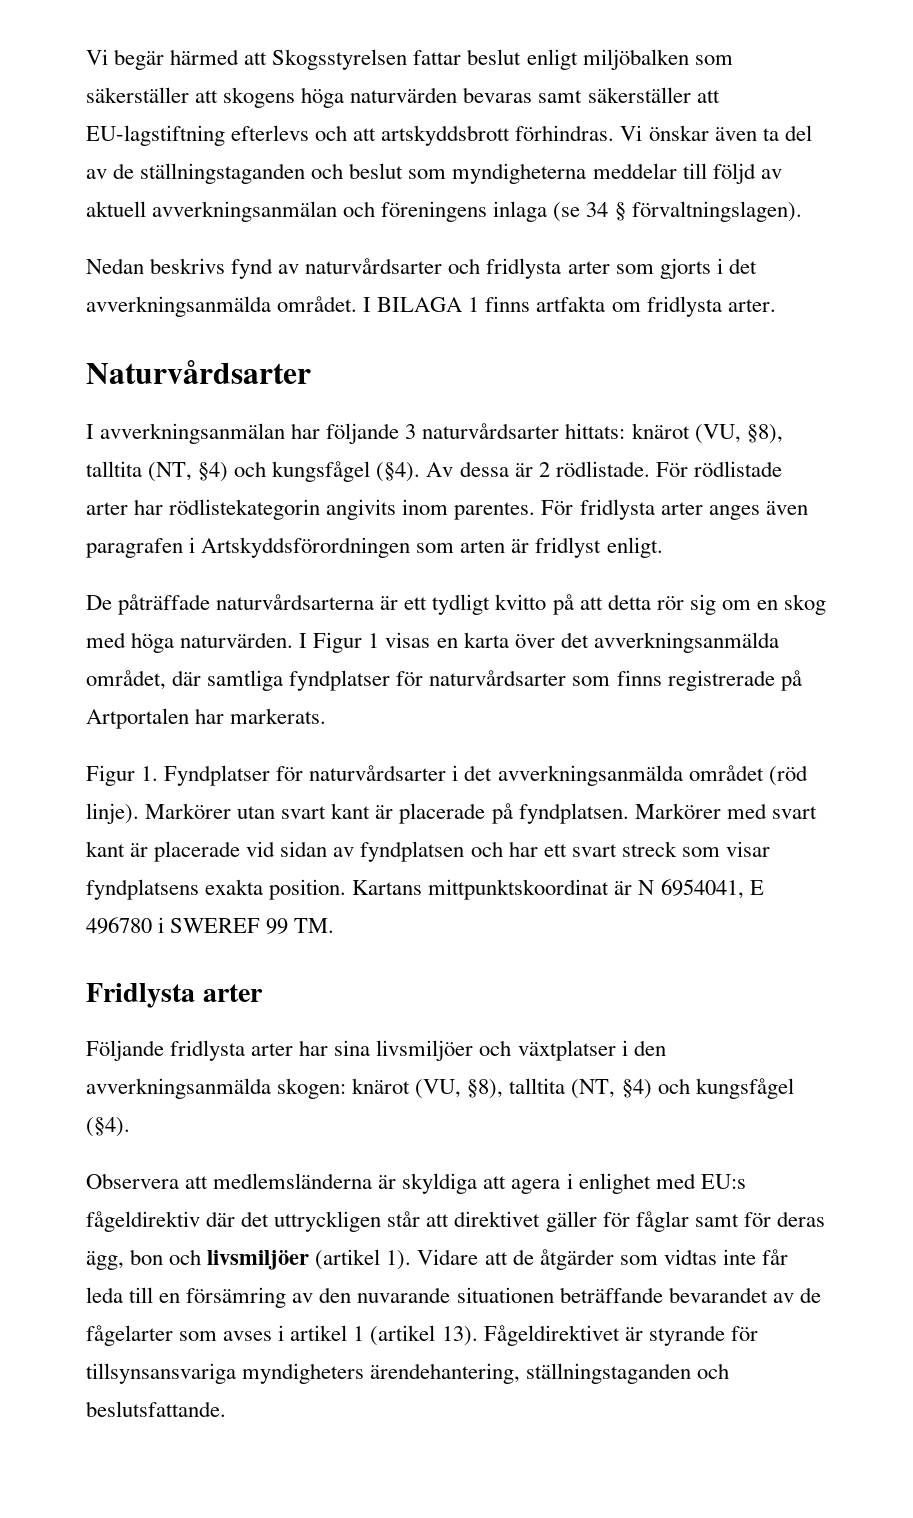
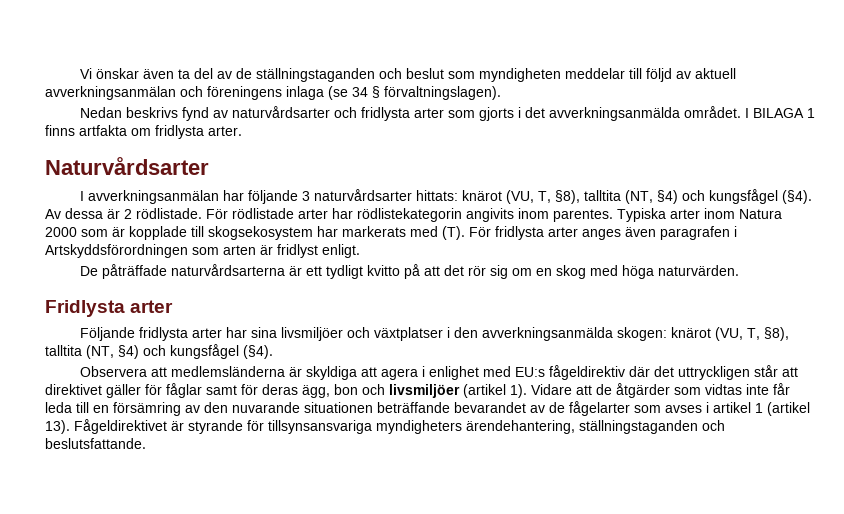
- Vi begär härmed att Skogsstyrelsen fattar beslut enligt miljöbalken som säkerställer att skogens höga naturvärden bevaras samt säkerställer att EU-lagstiftning efterlevs och att artskyddsbrott förhindras. Vi önskar även ta del av de ställningstaganden och beslut som myndigheterna meddelar till följd av aktuell avverkningsanmälan och föreningens inlaga (se 34 § förvaltningslagen).
+ Vi önskar även ta del av de ställningstaganden och beslut som myndigheten meddelar till följd av aktuell avverkningsanmälan och föreningens inlaga (se 34 § förvaltningslagen).
- I avverkningsanmälan har följande 3 naturvårdsarter hittats: knärot (VU, §8), talltita (NT, §4) och kungsfågel (§4).
+ I avverkningsanmälan har följande 3 naturvårdsarter hittats: knärot (VU, T, §8), talltita (NT, §4) och kungsfågel (§4).
- För fridlysta arter anges även paragrafen i Artskyddsförordningen som arten är fridlyst enligt.
+ Typiska arter inom Natura 2000 som är kopplade till skogsekosystem har markerats med (T). För fridlysta arter anges även paragrafen i Artskyddsförordningen som arten är fridlyst enligt.
- De påträffade naturvårdsarterna är ett tydligt kvitto på att detta rör sig om en skog med höga naturvärden. I Figur 1 visas en karta över det avverkningsanmälda området, där samtliga fyndplatser för naturvårdsarter som finns registrerade på Artportalen har markerats.
- Figur 1. Fyndplatser för naturvårdsarter i det avverkningsanmälda området (röd linje). Markörer utan svart kant är placerade på fyndplatsen. Markörer med svart kant är placerade vid sidan av fyndplatsen och har ett svart streck som visar fyndplatsens exakta position. Kartans mittpunktskoordinat är N 6954041, E 496780 i SWEREF 99 TM.
+ De påträffade naturvårdsarterna är ett tydligt kvitto på att det rör sig om en skog med höga naturvärden.
- Följande fridlysta arter har sina livsmiljöer och växtplatser i den avverkningsanmälda skogen: knärot (VU, §8), talltita (NT, §4) och kungsfågel (§4).
+ Följande fridlysta arter har sina livsmiljöer och växtplatser i den avverkningsanmälda skogen: knärot (VU, T, §8), talltita (NT, §4) och kungsfågel (§4).

